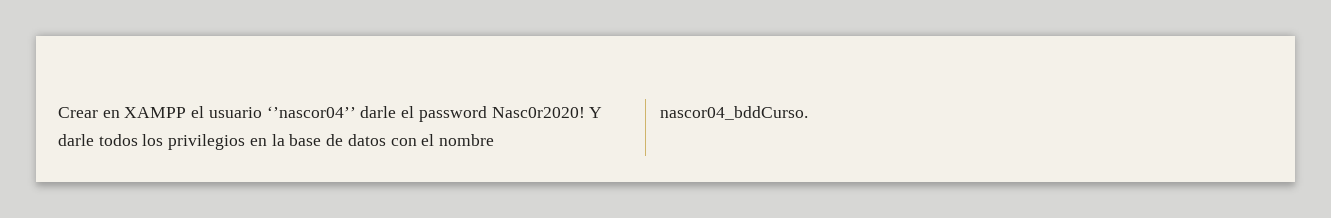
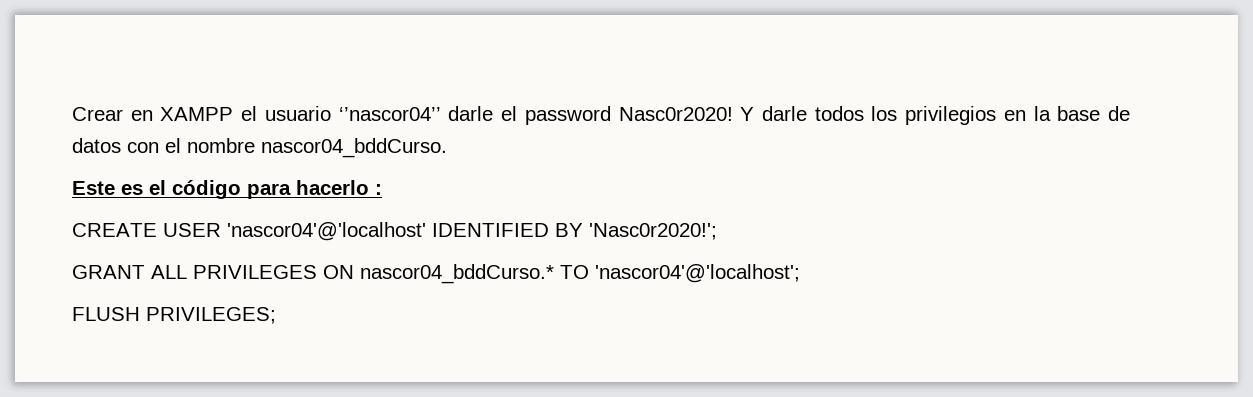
+ Este es el código para hacerlo :
+ CREATE USER 'nascor04'@'localhost' IDENTIFIED BY 'Nasc0r2020!';
+ GRANT ALL PRIVILEGES ON nascor04_bddCurso.* TO 'nascor04'@'localhost';
+ FLUSH PRIVILEGES;

